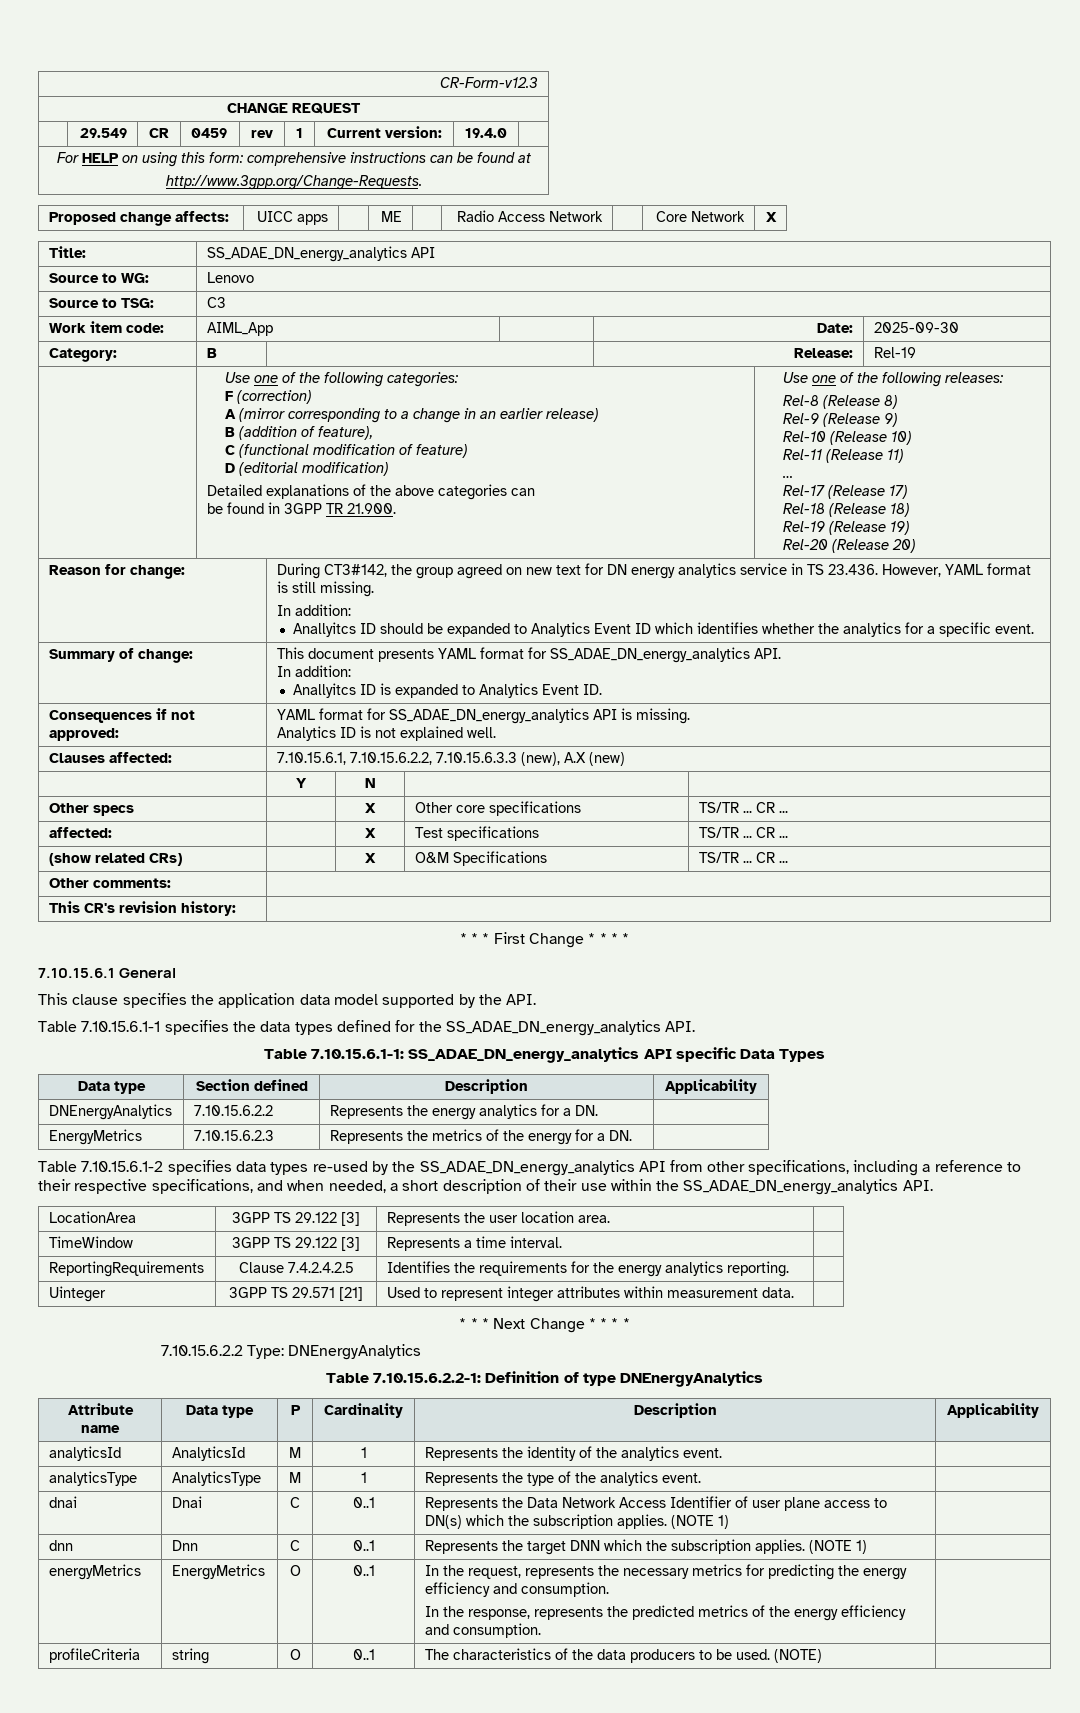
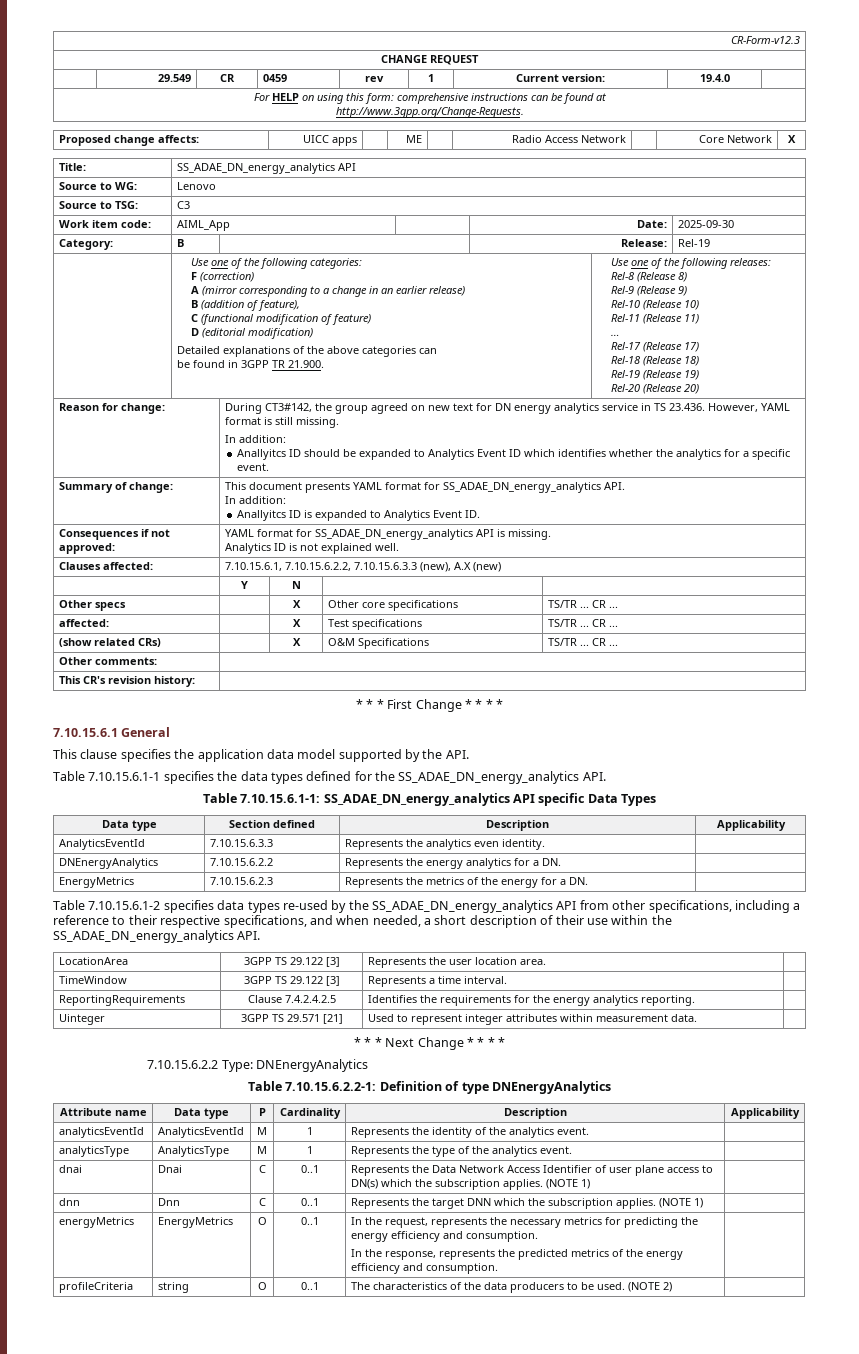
+ AnalyticsEventId | 7.10.15.6.3.3 | Represents the analytics even identity. |
- analyticsId | AnalyticsId | M | 1 | Represents the identity of the analytics event. |
+ analyticsEventId | AnalyticsEventId | M | 1 | Represents the identity of the analytics event. |
- profileCriteria | string | O | 0..1 | The characteristics of the data producers to be used. (NOTE) |
+ profileCriteria | string | O | 0..1 | The characteristics of the data producers to be used. (NOTE 2) |

